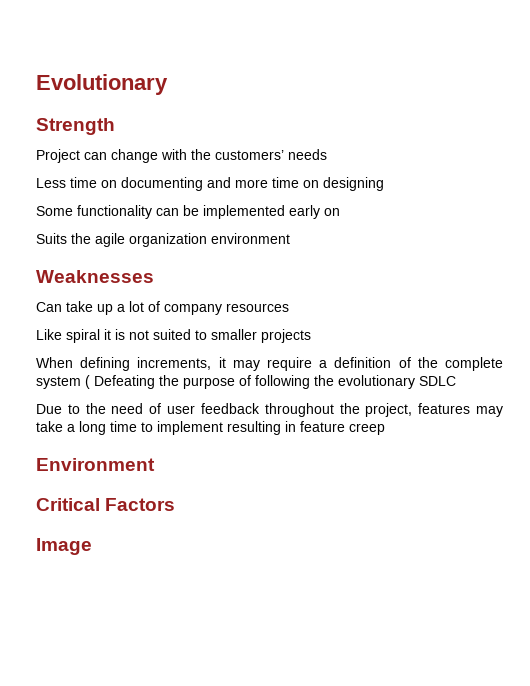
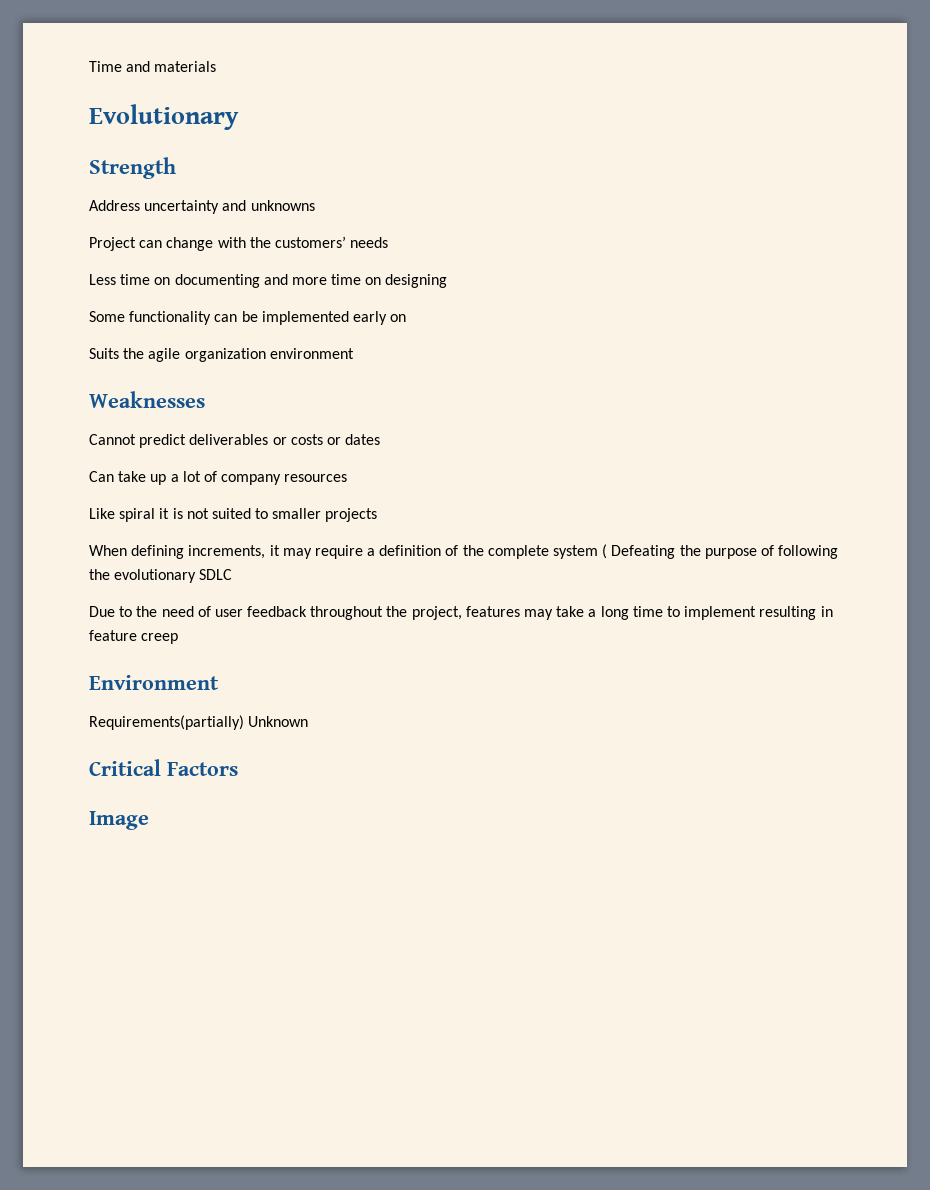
+ Time and materials
+ Address uncertainty and unknowns
+ Cannot predict deliverables or costs or dates
+ Requirements(partially) Unknown

